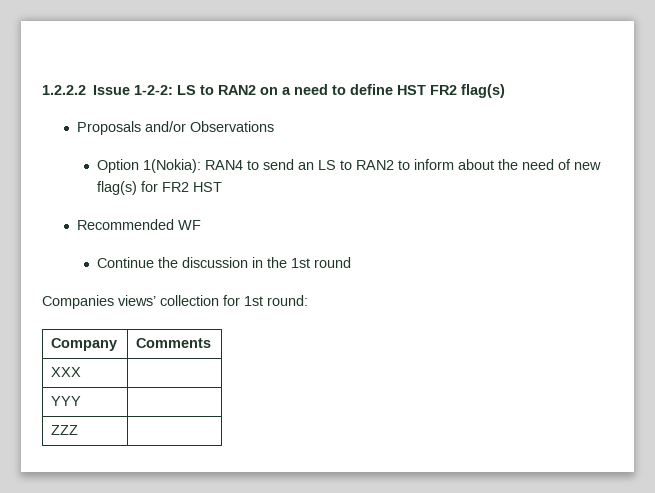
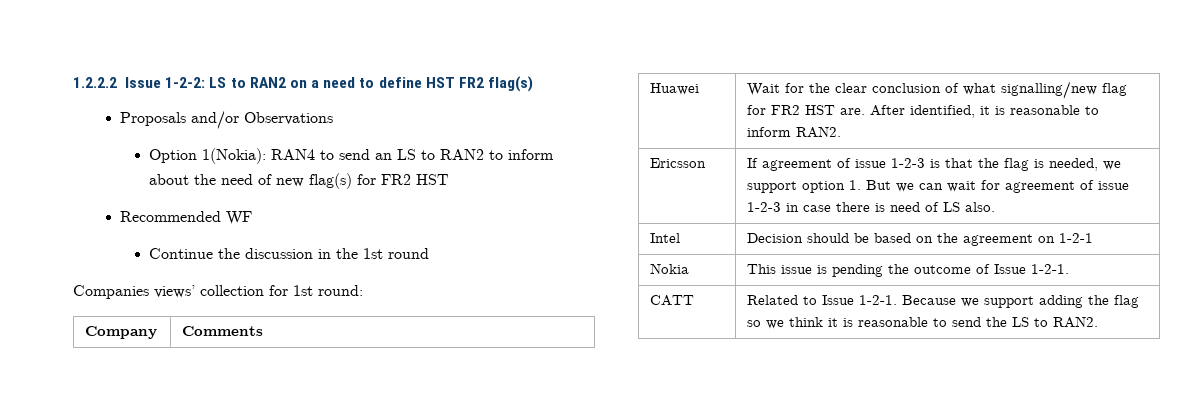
- XXX |
- YYY |
- ZZZ |
+ Huawei | Wait for the clear conclusion of what signalling/new flag for FR2 HST are. After identified, it is reasonable to inform RAN2.
+ Ericsson | If agreement of issue 1-2-3 is that the flag is needed, we support option 1. But we can wait for agreement of issue 1-2-3 in case there is need of LS also.
+ Intel | Decision should be based on the agreement on 1-2-1
+ Nokia | This issue is pending the outcome of Issue 1-2-1.
+ CATT | Related to Issue 1-2-1. Because we support adding the flag so we think it is reasonable to send the LS to RAN2.

